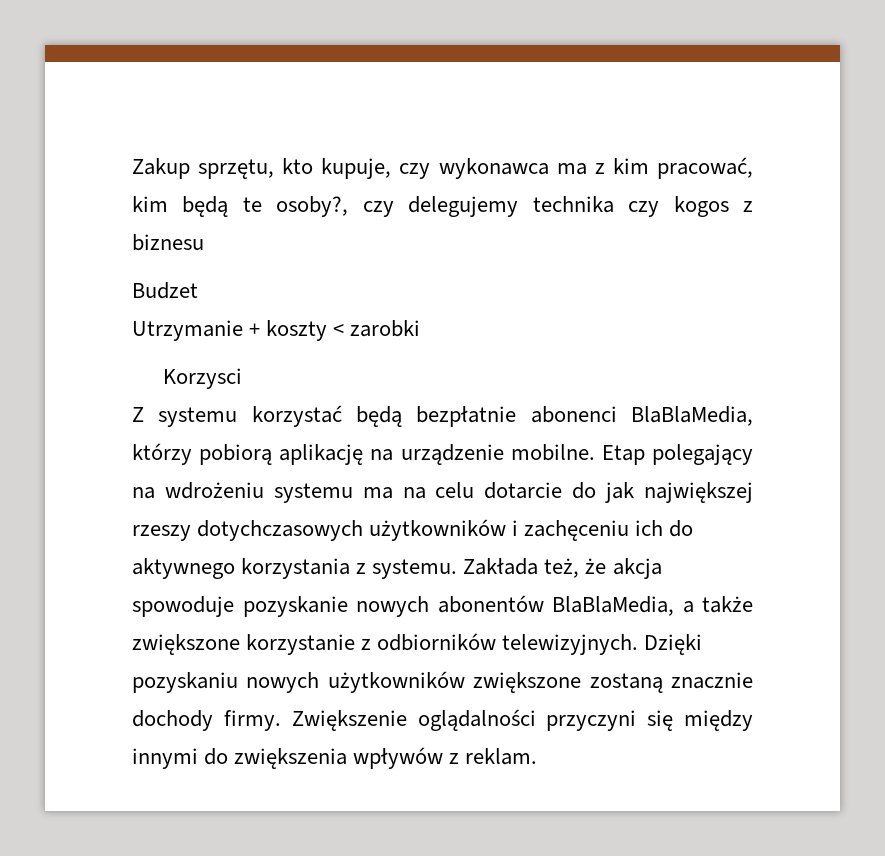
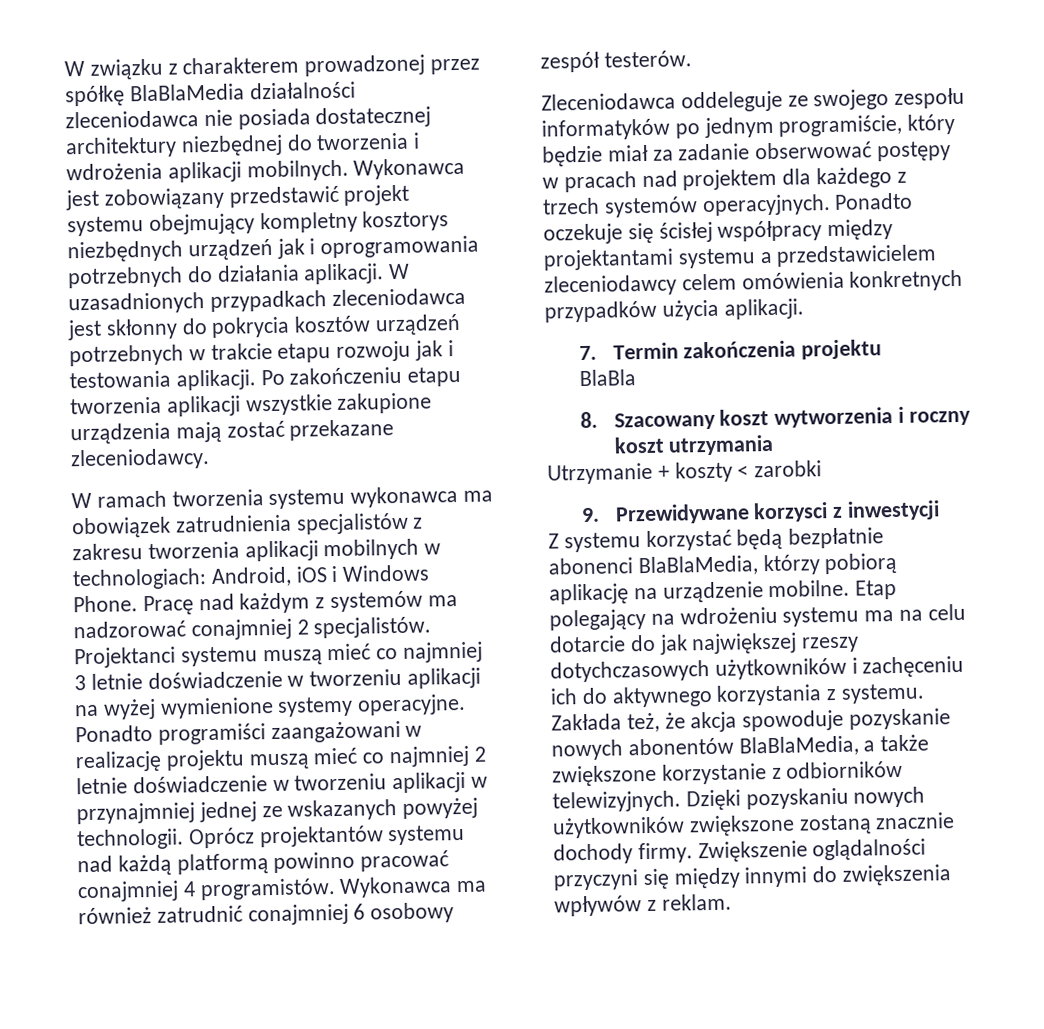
- Zakup sprzętu, kto kupuje, czy wykonawca ma z kim pracować, kim będą te osoby?, czy delegujemy technika czy kogos z biznesu
- Budzet
+ W związku z charakterem prowadzonej przez spółkę BlaBlaMedia działalności zleceniodawca nie posiada dostatecznej architektury niezbędnej do tworzenia i wdrożenia aplikacji mobilnych. Wykonawca jest zobowiązany przedstawić projekt systemu obejmujący kompletny kosztorys niezbędnych urządzeń jak i oprogramowania potrzebnych do działania aplikacji. W uzasadnionych przypadkach zleceniodawca jest skłonny do pokrycia kosztów urządzeń potrzebnych w trakcie etapu rozwoju jak i testowania aplikacji. Po zakończeniu etapu tworzenia aplikacji wszystkie zakupione urządzenia mają zostać przekazane zleceniodawcy.
+ W ramach tworzenia systemu wykonawca ma obowiązek zatrudnienia specjalistów z zakresu tworzenia aplikacji mobilnych w technologiach: Android, iOS i Windows Phone. Pracę nad każdym z systemów ma nadzorować conajmniej 2 specjalistów. Projektanci systemu muszą mieć co najmniej 3 letnie doświadczenie w tworzeniu aplikacji na wyżej wymienione systemy operacyjne. Ponadto programiści zaangażowani w realizację projektu muszą mieć co najmniej 2 letnie doświadczenie w tworzeniu aplikacji w przynajmniej jednej ze wskazanych powyżej technologii. Oprócz projektantów systemu nad każdą platformą powinno pracować conajmniej 4 programistów. Wykonawca ma również zatrudnić conajmniej 6 osobowy zespół testerów.
+ Zleceniodawca oddeleguje ze swojego zespołu informatyków po jednym programiście, który będzie miał za zadanie obserwować postępy w pracach nad projektem dla każdego z trzech systemów operacyjnych. Ponadto oczekuje się ścisłej współpracy między projektantami systemu a przedstawicielem zleceniodawcy celem omówienia konkretnych przypadków użycia aplikacji.
+ 7. Termin zakończenia projektu
+ BlaBla
+ 8. Szacowany koszt wytworzenia i roczny koszt utrzymania
- Korzysci
+ 9. Przewidywane korzysci z inwestycji

